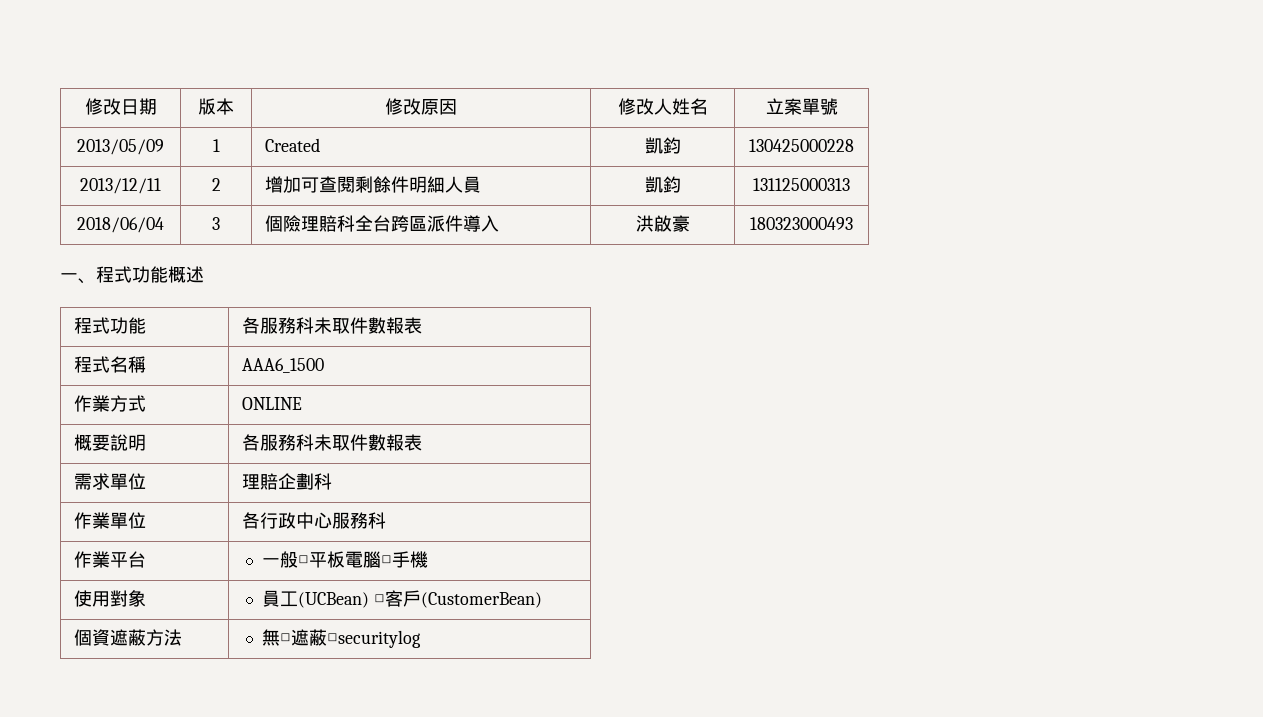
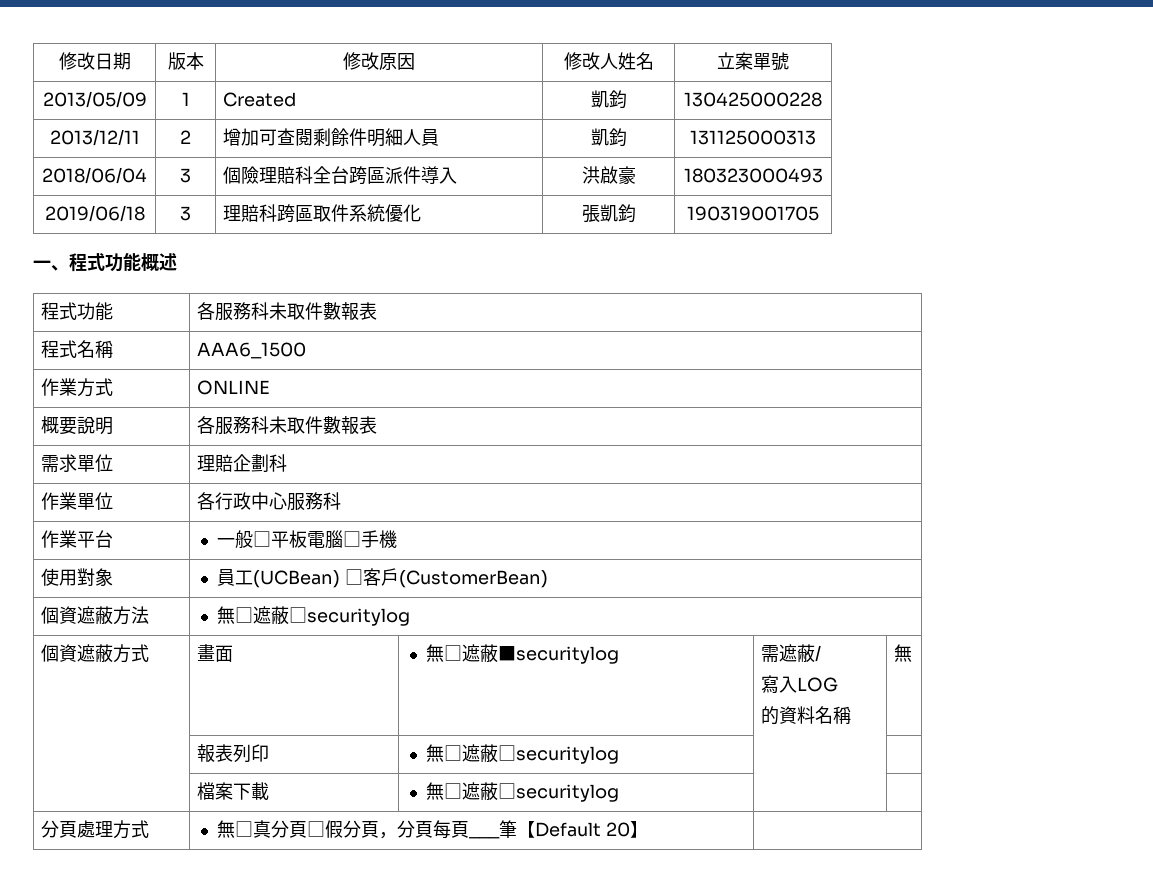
+ 2019/06/18 | 3 | 理賠科跨區取件系統優化 | 張凱鈞 | 190319001705
+ 個資遮蔽方式 | 畫面 | 無□遮蔽■securitylog | 需遮蔽/
+ 寫入LOG
+ 的資料名稱 | 無
+ | 報表列印 | 無□遮蔽□securitylog | |
+ | 檔案下載 | 無□遮蔽□securitylog | |
+ 分頁處理方式 | 無□真分頁□假分頁，分頁每頁___筆【Default 20】 |

